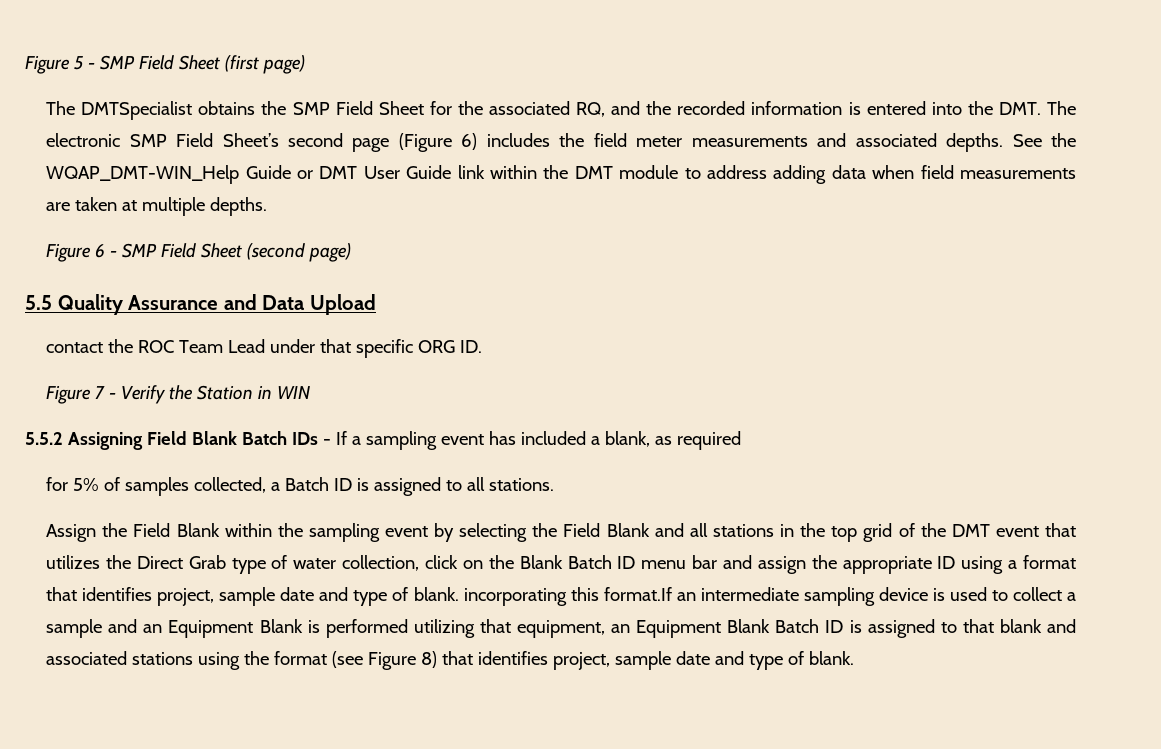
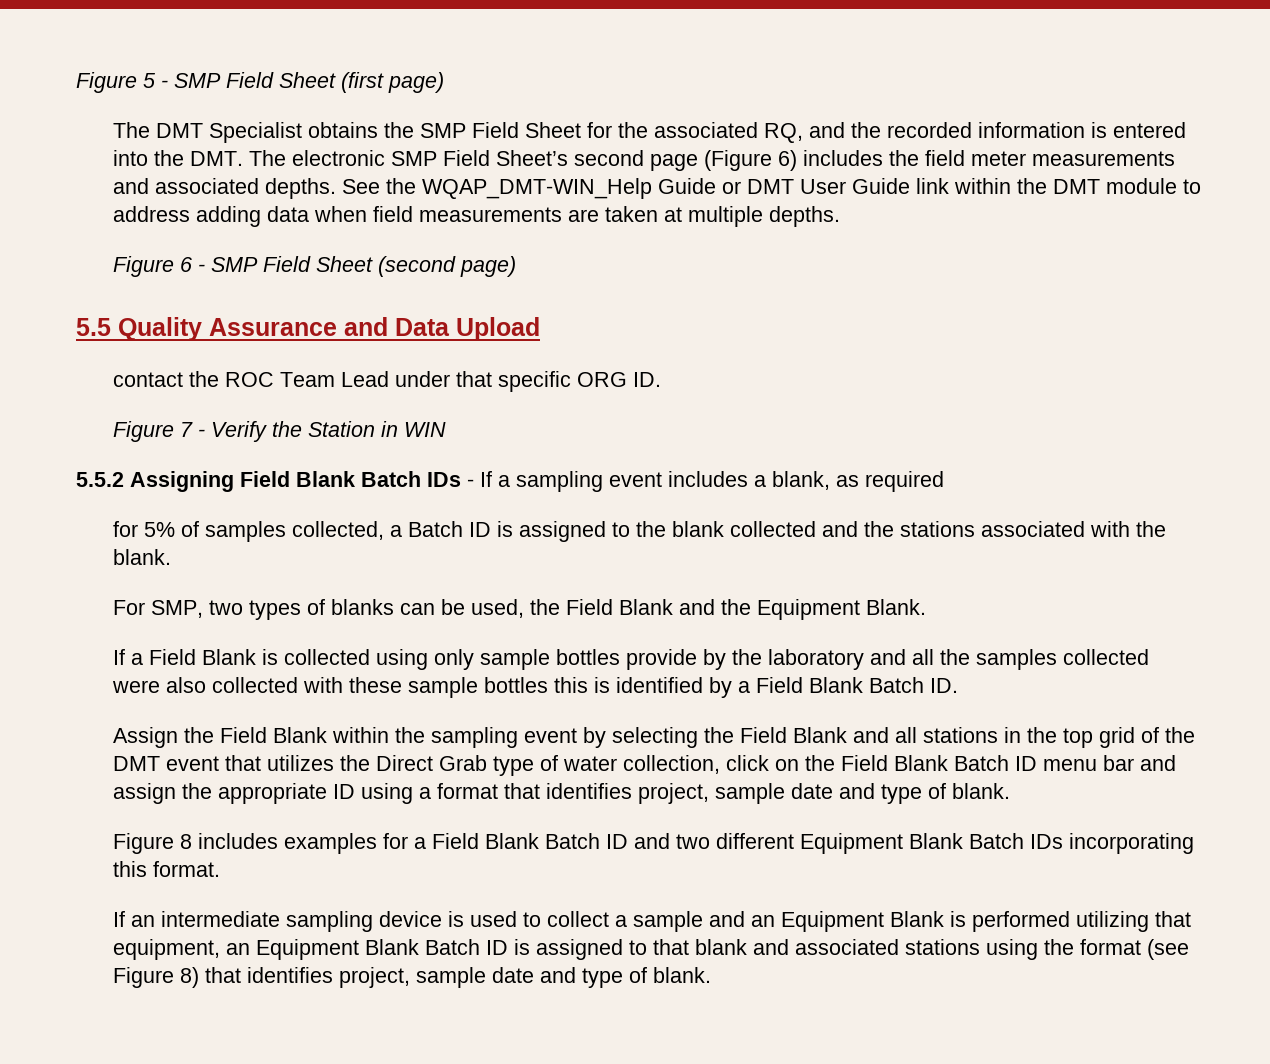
- The DMTSpecialist obtains the SMP Field Sheet for the associated RQ, and the recorded information is entered into the DMT. The electronic SMP Field Sheet’s second page (Figure 6) includes the field meter measurements and associated depths.
+ The DMT Specialist obtains the SMP Field Sheet for the associated RQ, and the recorded information is entered into the DMT. The electronic SMP Field Sheet’s second page (Figure 6) includes the field meter measurements and associated depths.
- 5.5.2 Assigning Field Blank Batch IDs - If a sampling event has included a blank, as required
+ 5.5.2 Assigning Field Blank Batch IDs - If a sampling event includes a blank, as required
- for 5% of samples collected, a Batch ID is assigned to all stations.
+ for 5% of samples collected, a Batch ID is assigned to the blank collected and the stations associated with the blank.
+ For SMP, two types of blanks can be used, the Field Blank and the Equipment Blank.
+ If a Field Blank is collected using only sample bottles provide by the laboratory and all the samples collected were also collected with these sample bottles this is identified by a Field Blank Batch ID.
- Assign the Field Blank within the sampling event by selecting the Field Blank and all stations in the top grid of the DMT event that utilizes the Direct Grab type of water collection, click on the Blank Batch ID menu bar and assign the appropriate ID using a format that identifies project, sample date and type of blank. incorporating this format.If an intermediate sampling device is used to collect a sample and an Equipment Blank is performed utilizing that equipment, an Equipment Blank Batch ID is assigned to that blank and associated stations using the format (see Figure 8) that identifies project, sample date and type of blank.
+ Assign the Field Blank within the sampling event by selecting the Field Blank and all stations in the top grid of the DMT event that utilizes the Direct Grab type of water collection, click on the Field Blank Batch ID menu bar and assign the appropriate ID using a format that identifies project, sample date and type of blank.
+ Figure 8 includes examples for a Field Blank Batch ID and two different Equipment Blank Batch IDs incorporating this format.
+ If an intermediate sampling device is used to collect a sample and an Equipment Blank is performed utilizing that equipment, an Equipment Blank Batch ID is assigned to that blank and associated stations using the format (see Figure 8) that identifies project, sample date and type of blank.

